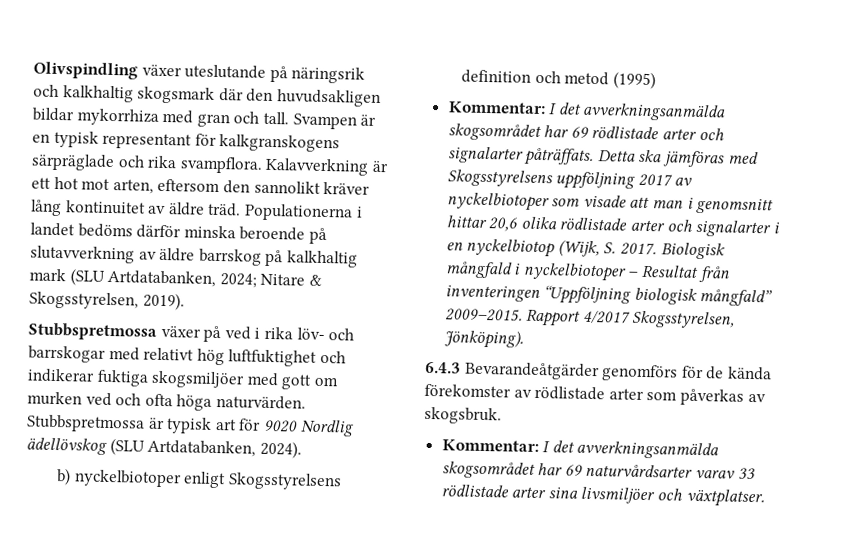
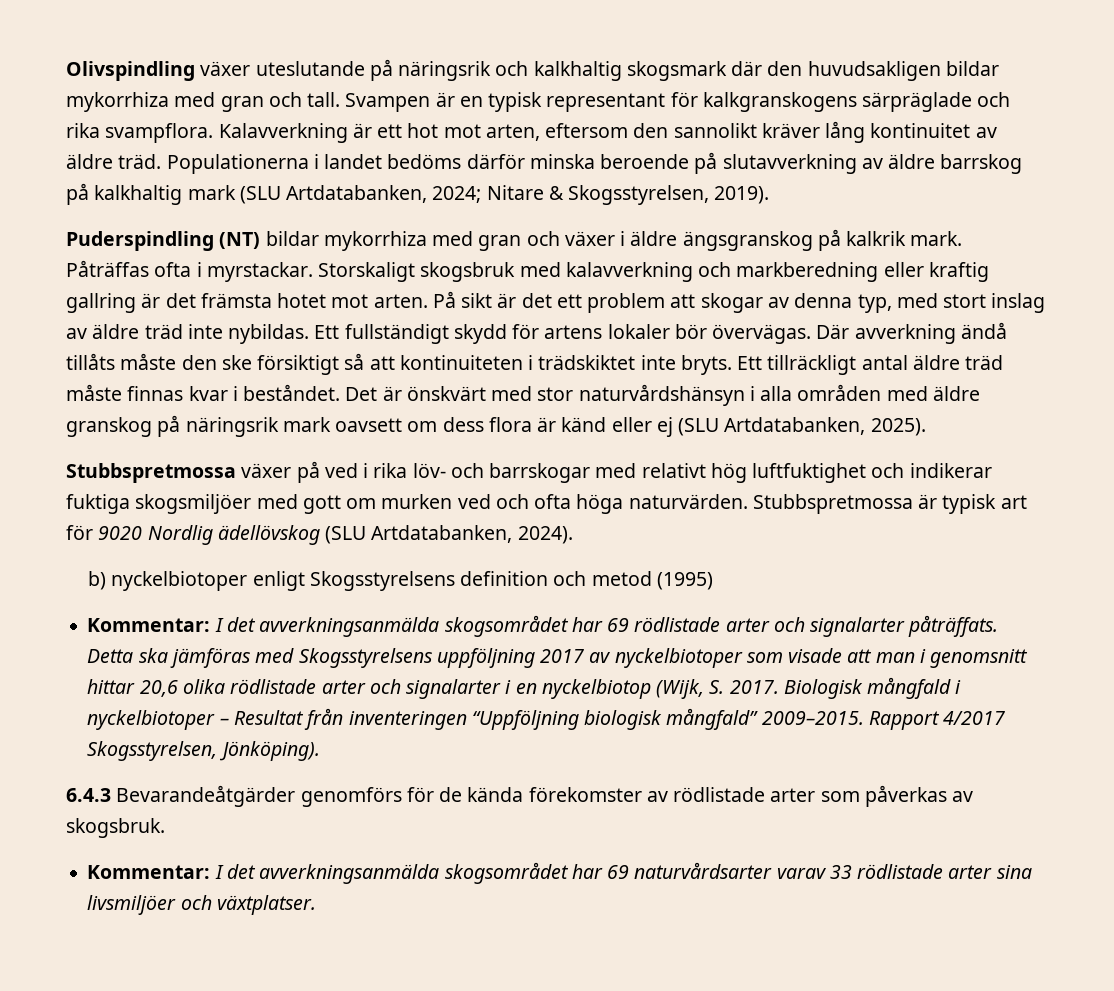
+ Puderspindling (NT) bildar mykorrhiza med gran och växer i äldre ängsgranskog på kalkrik mark. Påträffas ofta i myrstackar. Storskaligt skogsbruk med kalavverkning och markberedning eller kraftig gallring är det främsta hotet mot arten. På sikt är det ett problem att skogar av denna typ, med stort inslag av äldre träd inte nybildas. Ett fullständigt skydd för artens lokaler bör övervägas. Där avverkning ändå tillåts måste den ske försiktigt så att kontinuiteten i trädskiktet inte bryts. Ett tillräckligt antal äldre träd måste finnas kvar i beståndet. Det är önskvärt med stor naturvårdshänsyn i alla områden med äldre granskog på näringsrik mark oavsett om dess flora är känd eller ej (SLU Artdatabanken, 2025).

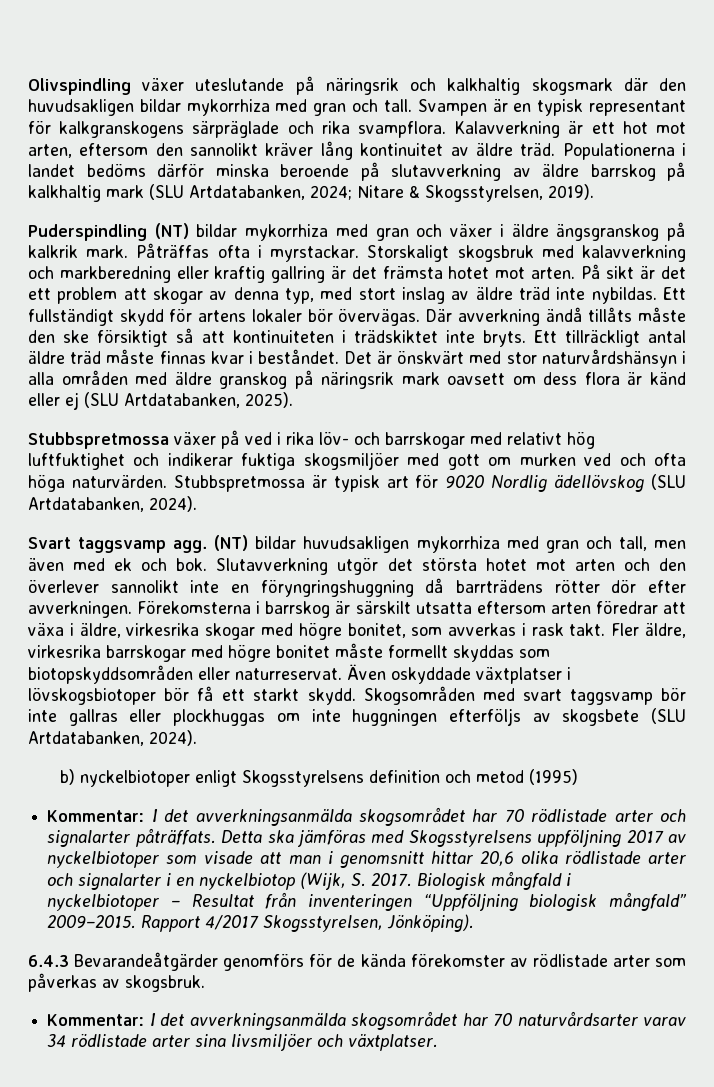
+ Svart taggsvamp agg. (NT) bildar huvudsakligen mykorrhiza med gran och tall, men även med ek och bok. Slutavverkning utgör det största hotet mot arten och den överlever sannolikt inte en föryngringshuggning då barrträdens rötter dör efter avverkningen. Förekomsterna i barrskog är särskilt utsatta eftersom arten föredrar att växa i äldre, virkesrika skogar med högre bonitet, som avverkas i rask takt. Fler äldre, virkesrika barrskogar med högre bonitet måste formellt skyddas som biotopskyddsområden eller naturreservat. Även oskyddade växtplatser i lövskogsbiotoper bör få ett starkt skydd. Skogsområden med svart taggsvamp bör inte gallras eller plockhuggas om inte huggningen efterföljs av skogsbete (SLU Artdatabanken, 2024).
- Kommentar: I det avverkningsanmälda skogsområdet har 69 rödlistade arter och signalarter påträffats.
+ Kommentar: I det avverkningsanmälda skogsområdet har 70 rödlistade arter och signalarter påträffats.
- Kommentar: I det avverkningsanmälda skogsområdet har 69 naturvårdsarter varav 33 rödlistade arter sina livsmiljöer och växtplatser.
+ Kommentar: I det avverkningsanmälda skogsområdet har 70 naturvårdsarter varav 34 rödlistade arter sina livsmiljöer och växtplatser.

